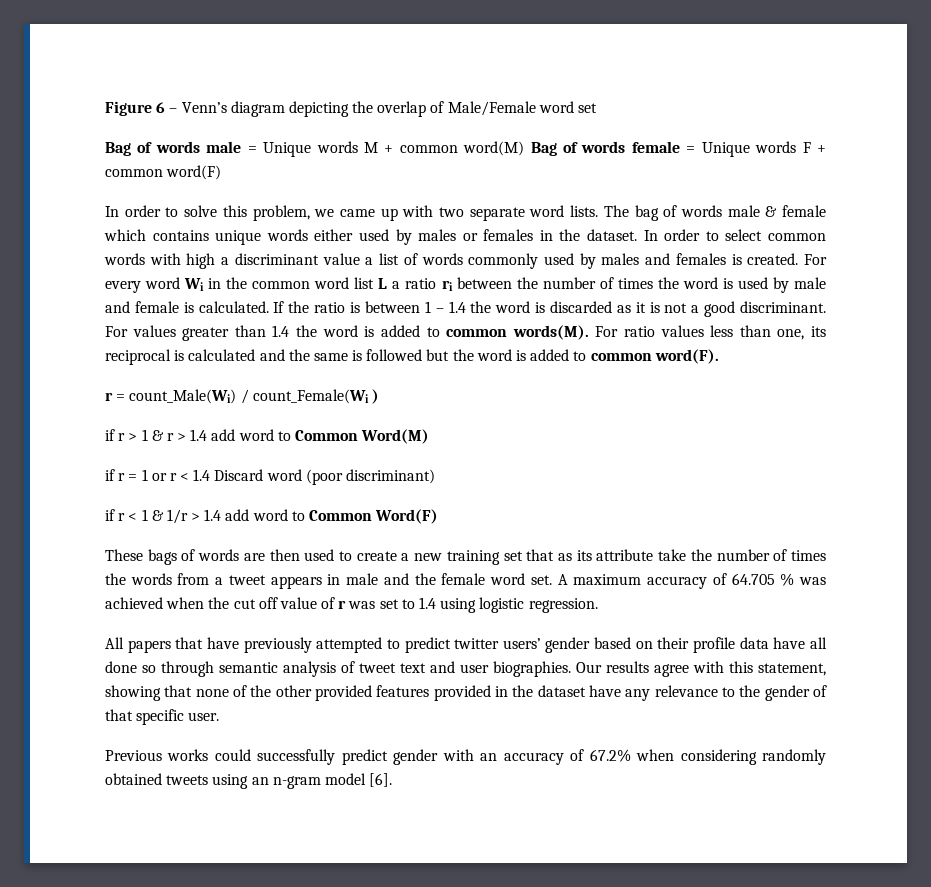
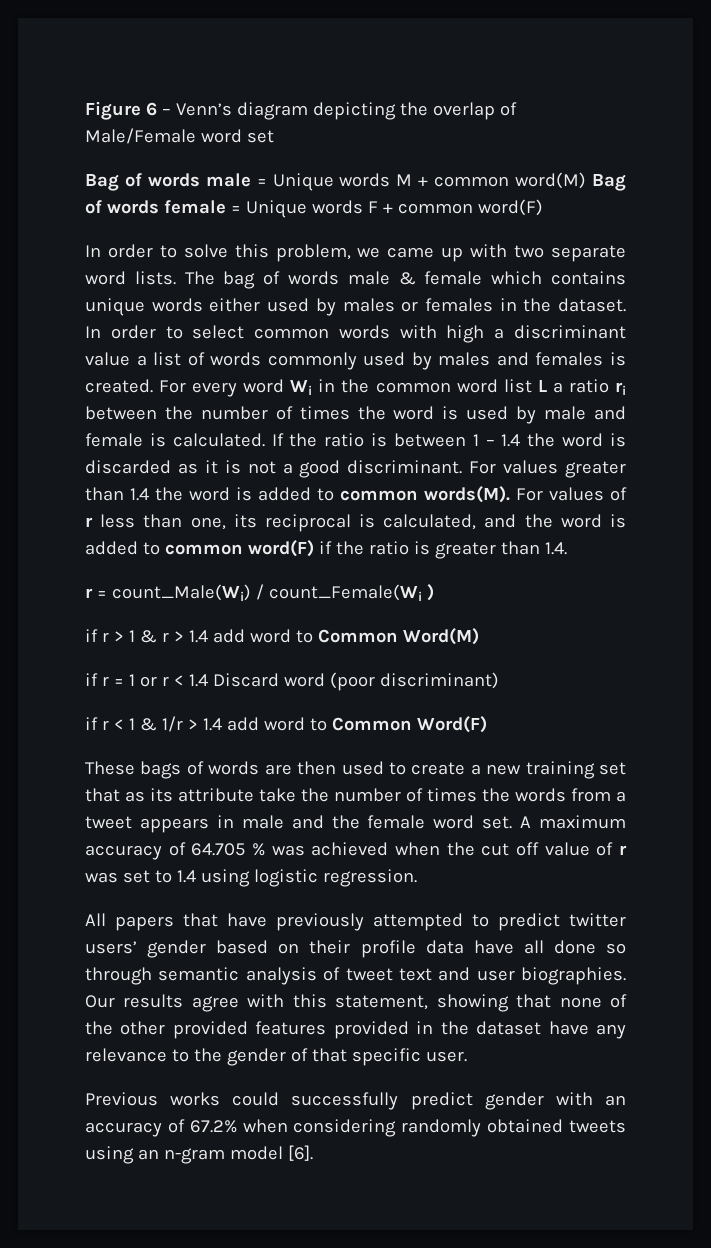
- For ratio values less than one, its reciprocal is calculated and the same is followed but the word is added to common word(F).
+ For values of r less than one, its reciprocal is calculated, and the word is added to common word(F) if the ratio is greater than 1.4.

